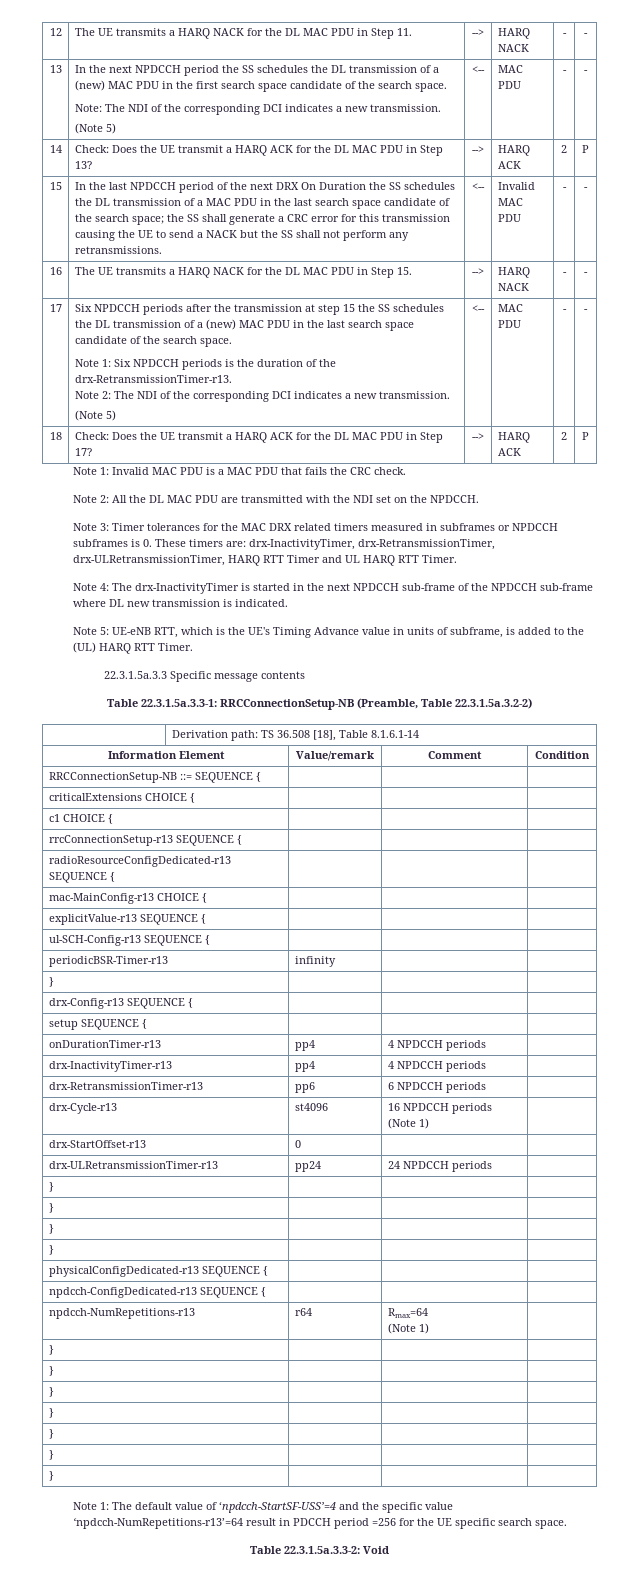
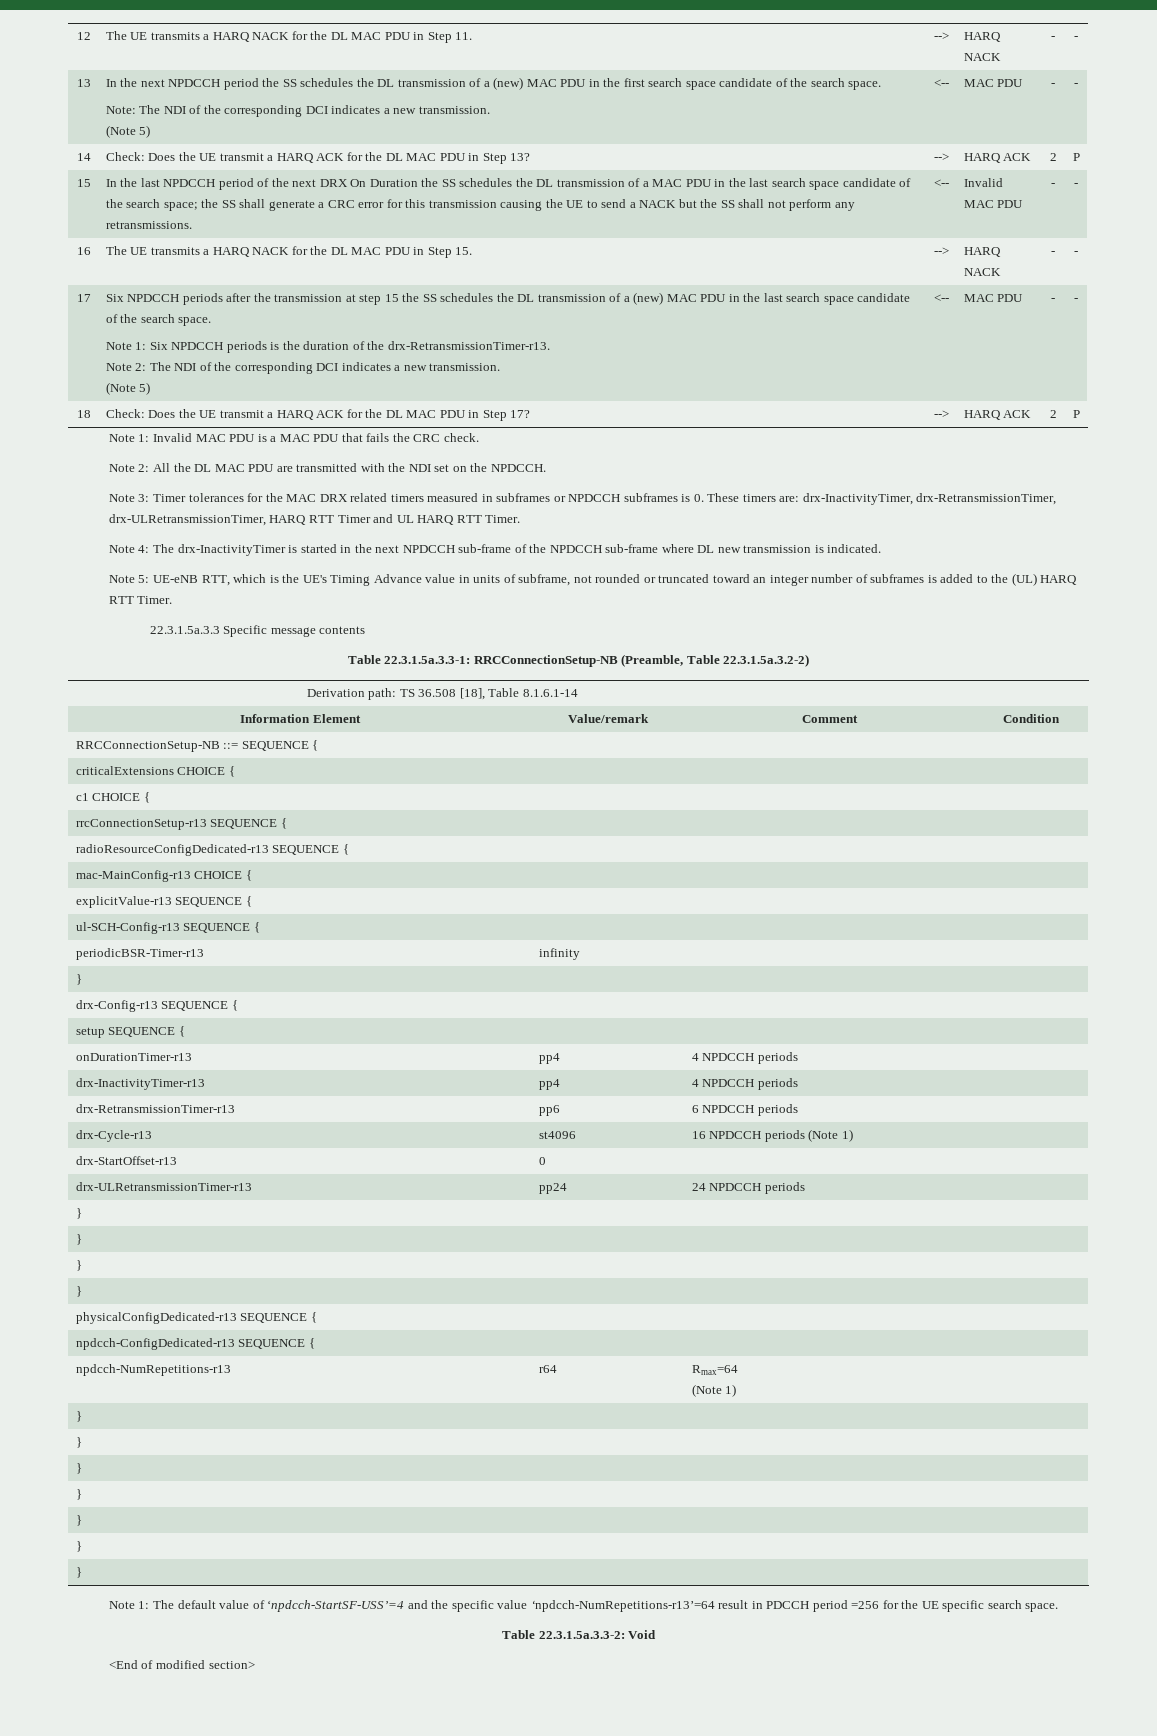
- Note 5: UE-eNB RTT, which is the UE's Timing Advance value in units of subframe, is added to the (UL) HARQ RTT Timer.
+ Note 5: UE-eNB RTT, which is the UE's Timing Advance value in units of subframe, not rounded or truncated toward an integer number of subframes is added to the (UL) HARQ RTT Timer.
+ <End of modified section>

